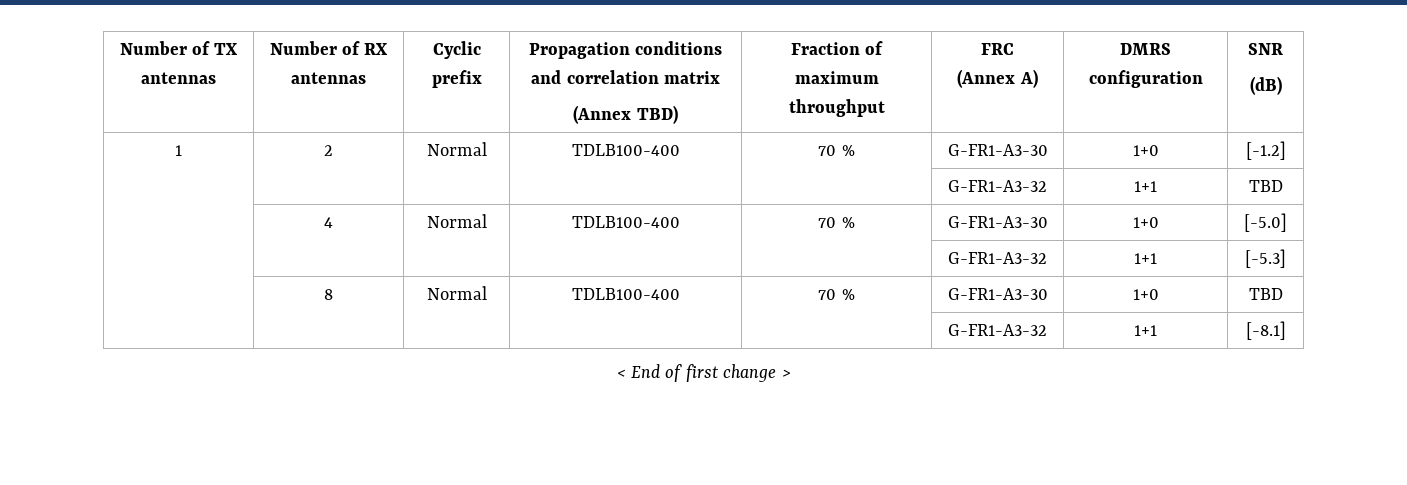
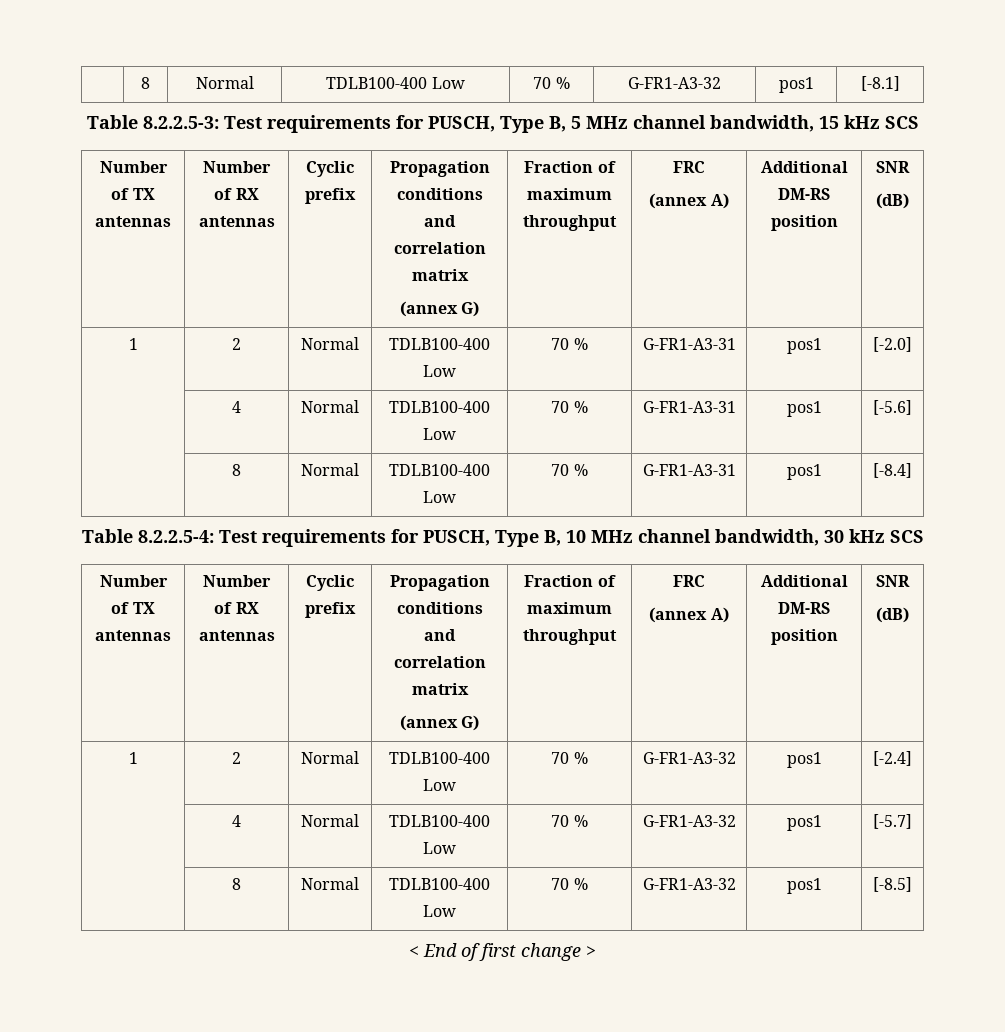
+ | 8 | Normal | TDLB100-400 Low | 70 % | G-FR1-A3-32 | pos1 | [-8.1]
+ Table 8.2.2.5-3: Test requirements for PUSCH, Type B, 5 MHz channel bandwidth, 15 kHz SCS
  Number of TX antennas | Number of RX antennas | Cyclic prefix | Propagation conditions and correlation matrix
- (Annex TBD) | Fraction of maximum throughput | FRC
- (Annex A) | DMRS configuration | SNR
+ (annex G) | Fraction of maximum throughput | FRC
+ (annex A) | Additional DM-RS position | SNR
  (dB)
- 1 | 2 | Normal | TDLB100-400 | 70 % | G-FR1-A3-30 | 1+0 | [-1.2]
- | | | | | G-FR1-A3-32 | 1+1 | TBD
- | 4 | Normal | TDLB100-400 | 70 % | G-FR1-A3-30 | 1+0 | [-5.0]
- | | | | | G-FR1-A3-32 | 1+1 | [-5.3]
- | 8 | Normal | TDLB100-400 | 70 % | G-FR1-A3-30 | 1+0 | TBD
- | | | | | G-FR1-A3-32 | 1+1 | [-8.1]
+ 1 | 2 | Normal | TDLB100-400 Low | 70 % | G-FR1-A3-31 | pos1 | [-2.0]
+ | 4 | Normal | TDLB100-400 Low | 70 % | G-FR1-A3-31 | pos1 | [-5.6]
+ | 8 | Normal | TDLB100-400 Low | 70 % | G-FR1-A3-31 | pos1 | [-8.4]
+ Table 8.2.2.5-4: Test requirements for PUSCH, Type B, 10 MHz channel bandwidth, 30 kHz SCS
+ Number of TX antennas | Number of RX antennas | Cyclic prefix | Propagation conditions and correlation matrix
+ (annex G) | Fraction of maximum throughput | FRC
+ (annex A) | Additional DM-RS position | SNR
+ (dB)
+ 1 | 2 | Normal | TDLB100-400 Low | 70 % | G-FR1-A3-32 | pos1 | [-2.4]
+ | 4 | Normal | TDLB100-400 Low | 70 % | G-FR1-A3-32 | pos1 | [-5.7]
+ | 8 | Normal | TDLB100-400 Low | 70 % | G-FR1-A3-32 | pos1 | [-8.5]

